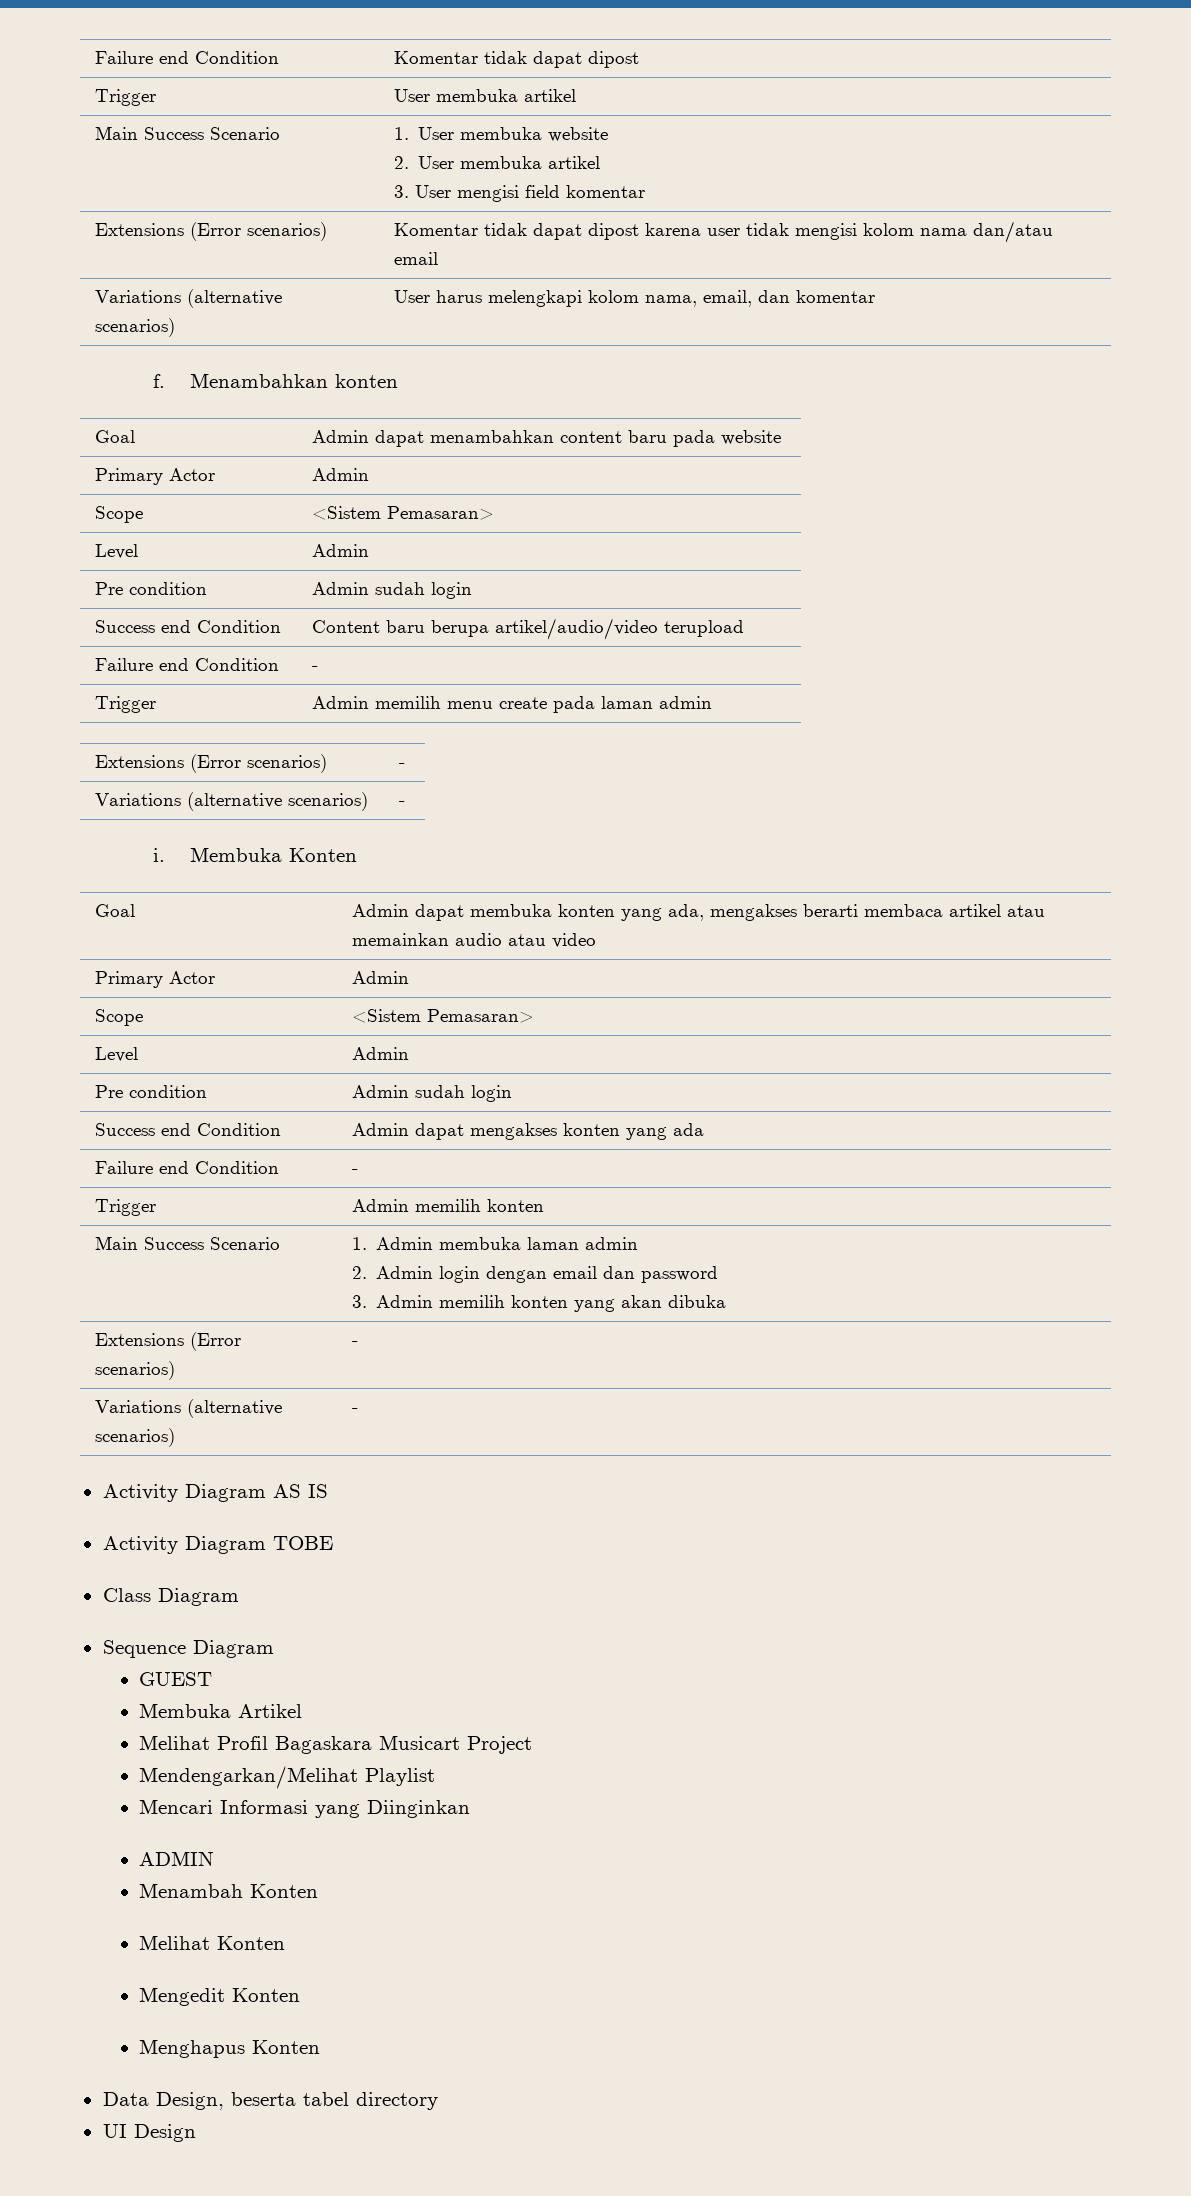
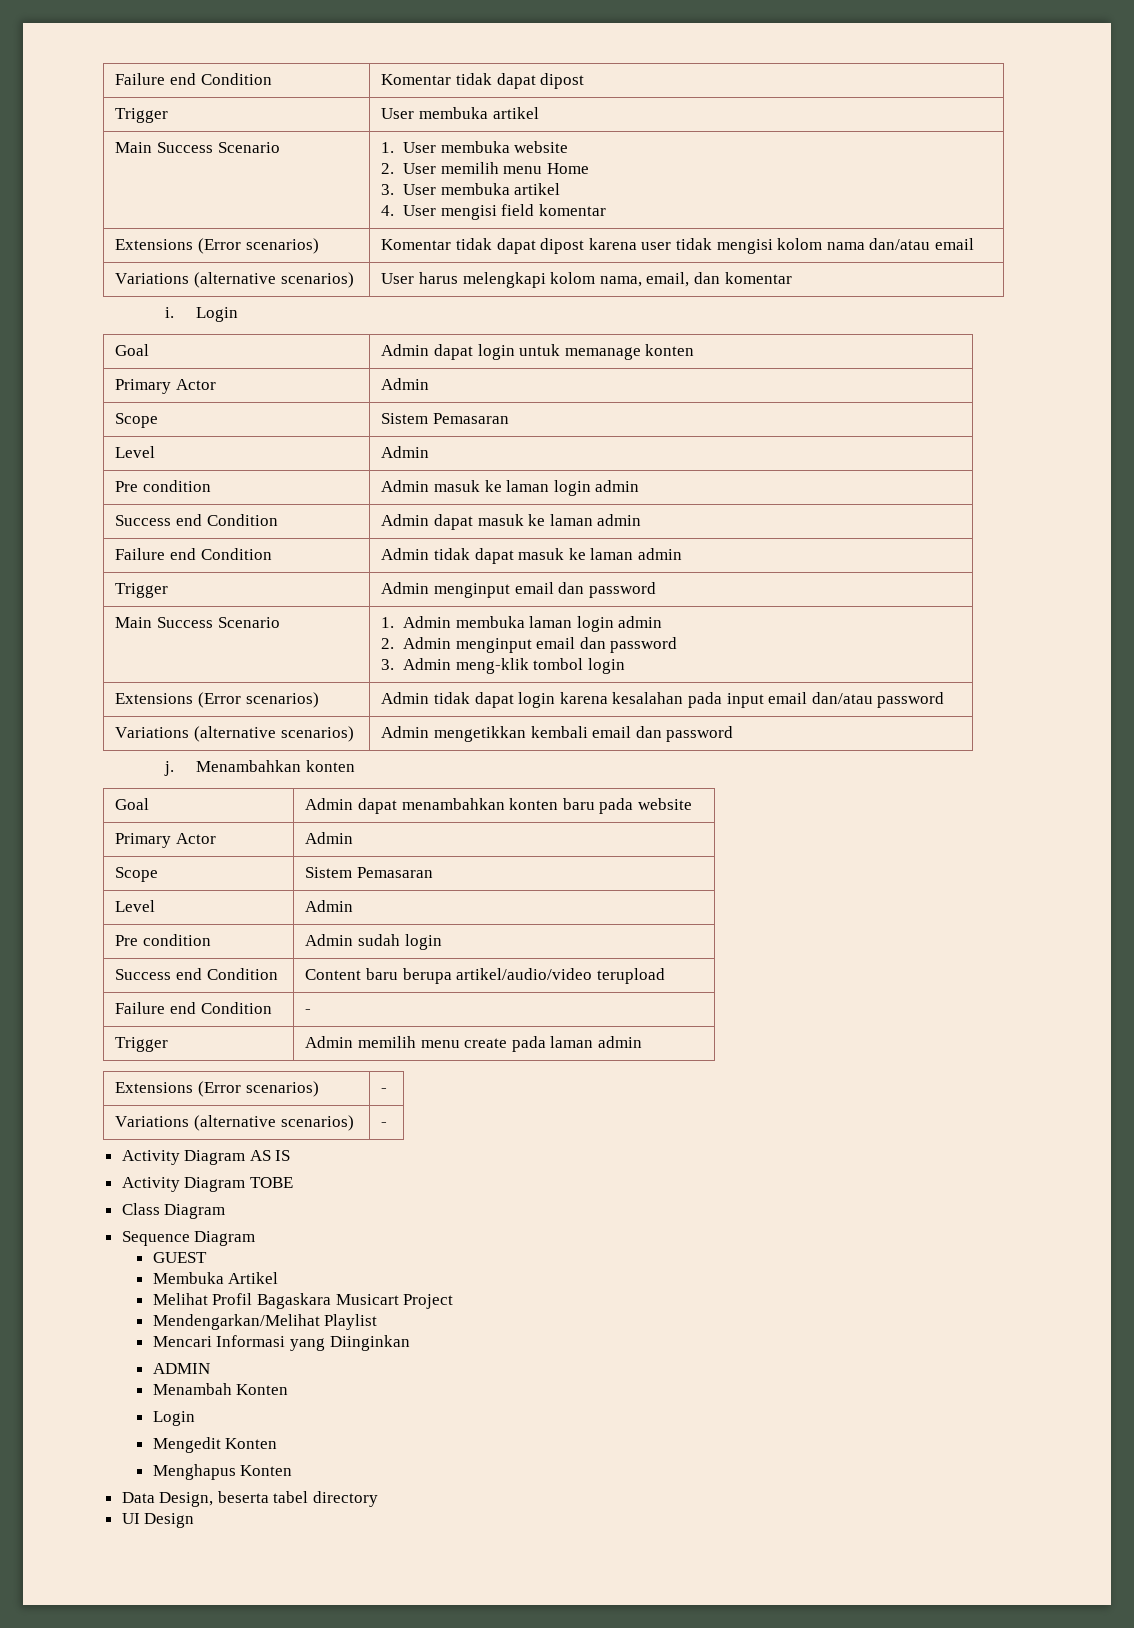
  Main Success Scenario | 1. User membuka website
- 2. User membuka artikel
- 3. User mengisi field komentar
+ 2. User memilih menu Home
+ 3. User membuka artikel
+ 4. User mengisi field komentar
- f.
+ i. Login
+ Goal | Admin dapat login untuk memanage konten
+ Primary Actor | Admin
+ Scope | Sistem Pemasaran
+ Level | Admin
+ Pre condition | Admin masuk ke laman login admin
+ Success end Condition | Admin dapat masuk ke laman admin
+ Failure end Condition | Admin tidak dapat masuk ke laman admin
+ Trigger | Admin menginput email dan password
+ Main Success Scenario | 1. Admin membuka laman login admin
+ 2. Admin menginput email dan password
+ 3. Admin meng-klik tombol login
+ Extensions (Error scenarios) | Admin tidak dapat login karena kesalahan pada input email dan/atau password
+ Variations (alternative scenarios) | Admin mengetikkan kembali email dan password
+ j.
- Goal | Admin dapat menambahkan content baru pada website
+ Goal | Admin dapat menambahkan konten baru pada website
  Primary Actor | Admin
- Scope | <Sistem Pemasaran>
+ Scope | Sistem Pemasaran
- i. Membuka Konten
- Goal | Admin dapat membuka konten yang ada, mengakses berarti membaca artikel atau memainkan audio atau video
- Primary Actor | Admin
- Scope | <Sistem Pemasaran>
- Level | Admin
- Pre condition | Admin sudah login
- Success end Condition | Admin dapat mengakses konten yang ada
- Failure end Condition | -
- Trigger | Admin memilih konten
- Main Success Scenario | 1. Admin membuka laman admin
- 2. Admin login dengan email dan password
- 3. Admin memilih konten yang akan dibuka
- Extensions (Error scenarios) | -
- Variations (alternative scenarios) | -
  Menambah Konten
- Melihat Konten
+ Login

